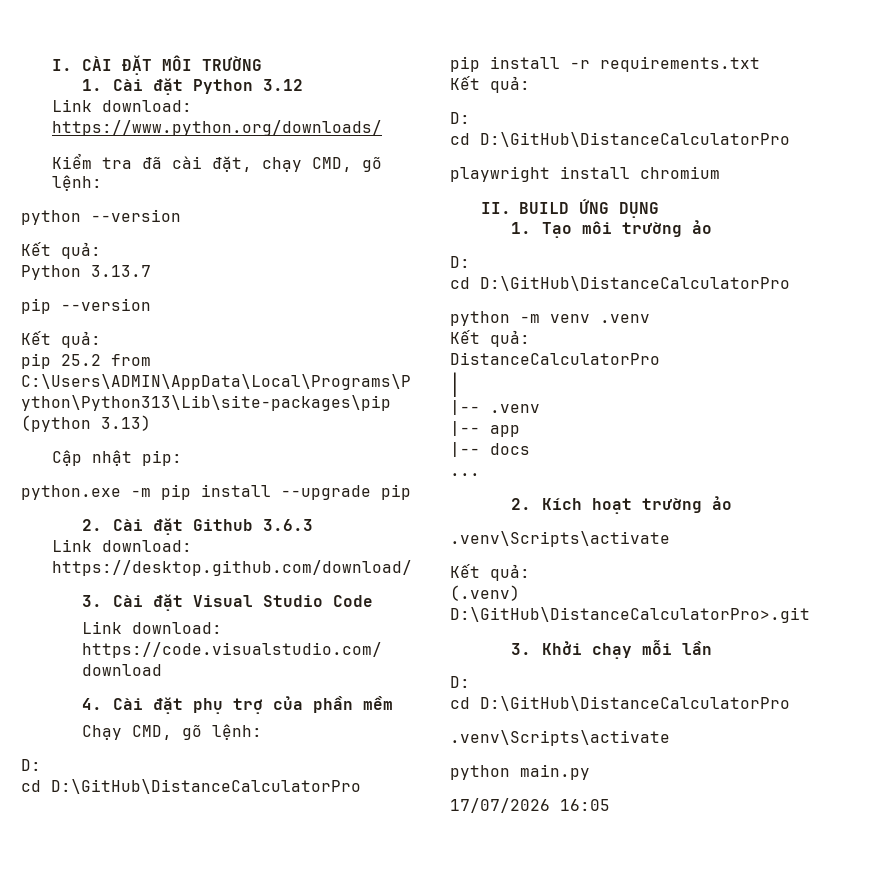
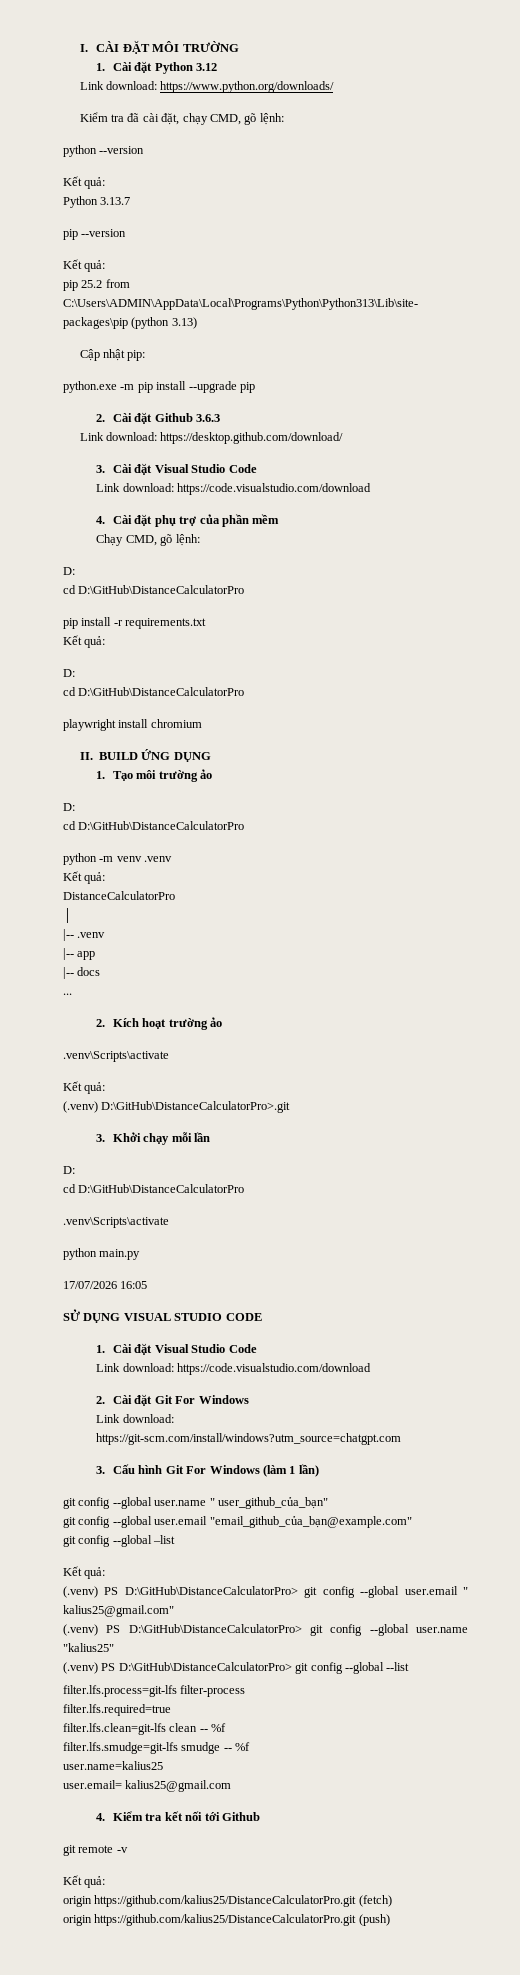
+ SỬ DỤNG VISUAL STUDIO CODE
+ 1. Cài đặt Visual Studio Code
+ Link download: https://code.visualstudio.com/download
+ 2. Cài đặt Git For Windows
+ Link download: https://git-scm.com/install/windows?utm_source=chatgpt.com
+ 3. Cấu hình Git For Windows (làm 1 lần)
+ git config --global user.name " user_github_của_bạn"
+ git config --global user.email "email_github_của_bạn@example.com"
+ git config --global –list
+ Kết quả:
+ (.venv) PS D:\GitHub\DistanceCalculatorPro> git config --global user.email " kalius25@gmail.com"
+ (.venv) PS D:\GitHub\DistanceCalculatorPro> git config --global user.name "kalius25"
+ (.venv) PS D:\GitHub\DistanceCalculatorPro> git config --global --list
+ filter.lfs.process=git-lfs filter-process
+ filter.lfs.required=true
+ filter.lfs.clean=git-lfs clean -- %f
+ filter.lfs.smudge=git-lfs smudge -- %f
+ user.name=kalius25
+ user.email= kalius25@gmail.com
+ 4. Kiểm tra kết nối tới Github
+ git remote -v
+ Kết quả:
+ origin https://github.com/kalius25/DistanceCalculatorPro.git (fetch)
+ origin https://github.com/kalius25/DistanceCalculatorPro.git (push)

